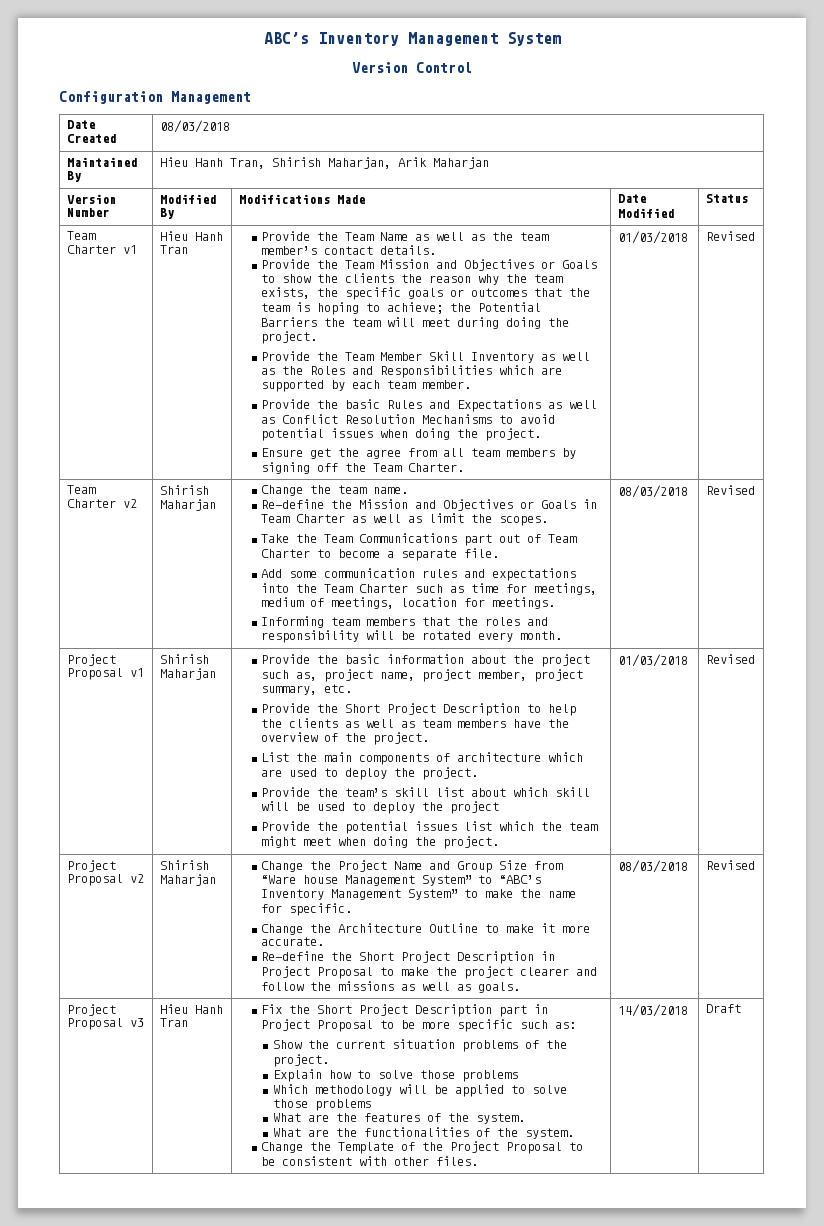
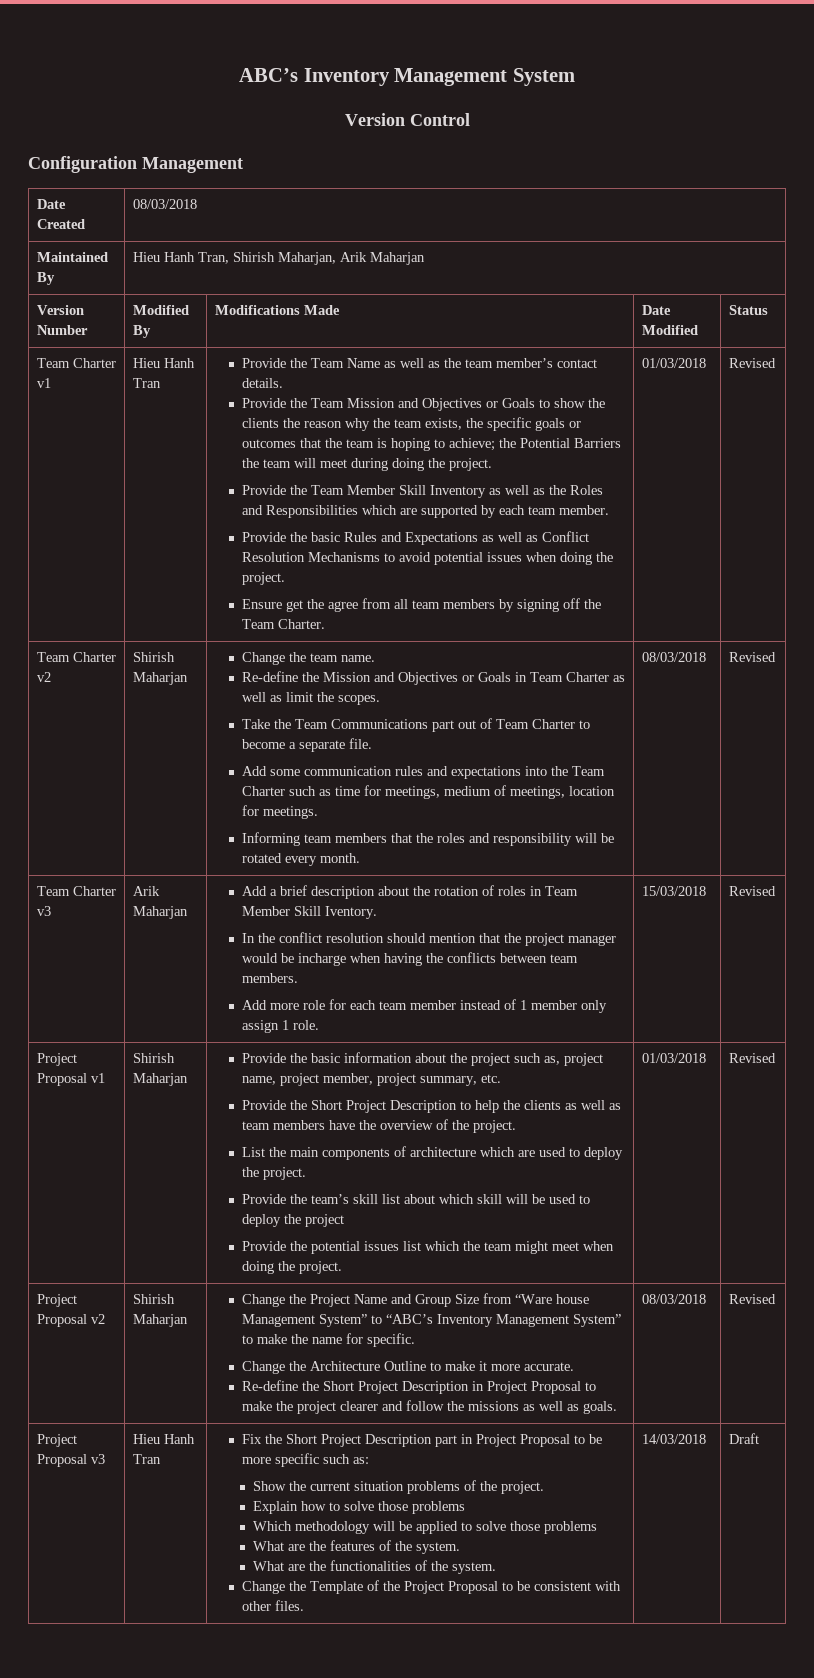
+ Team Charter v3 | Arik Maharjan | Add a brief description about the rotation of roles in Team Member Skill Iventory.
+ In the conflict resolution should mention that the project manager would be incharge when having the conflicts between team members.
+ Add more role for each team member instead of 1 member only assign 1 role. | 15/03/2018 | Revised

